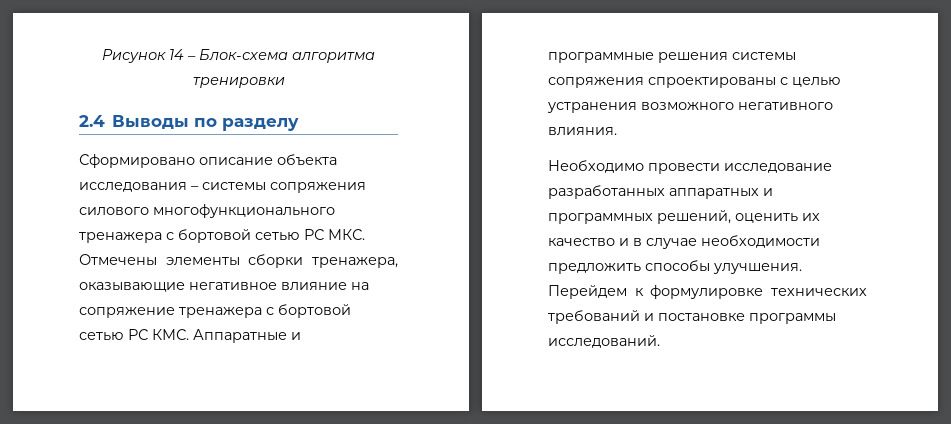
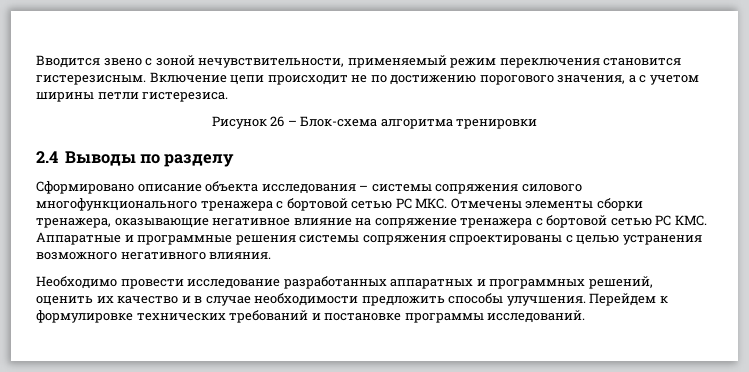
- Рисунок 14 – Блок-схема алгоритма тренировки
+ Вводится звено с зоной нечувствительности, применяемый режим переключения становится гистерезисным. Включение цепи происходит не по достижению порогового значения, а с учетом ширины петли гистерезиса.
+ Рисунок 26 – Блок-схема алгоритма тренировки

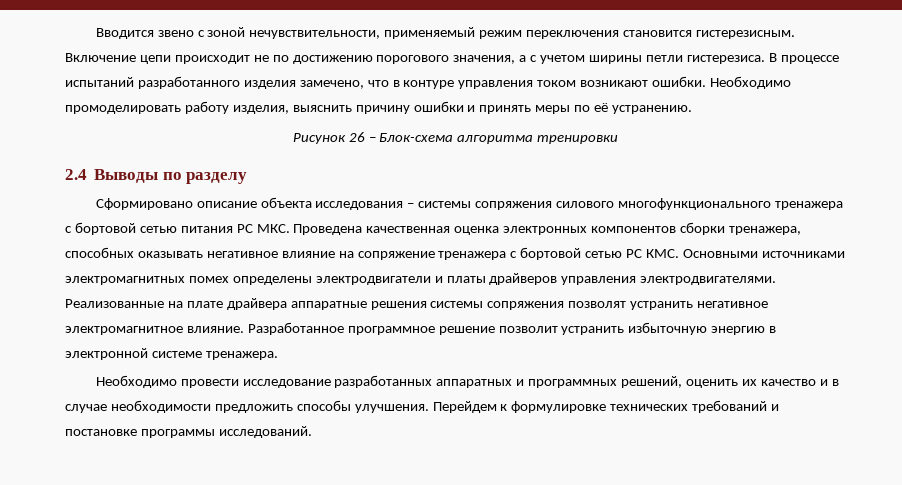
+ В процессе испытаний разработанного изделия замечено, что в контуре управления током возникают ошибки. Необходимо промоделировать работу изделия, выяснить причину ошибки и принять меры по её устранению.
- Сформировано описание объекта исследования – системы сопряжения силового многофункционального тренажера с бортовой сетью РС МКС. Отмечены элементы сборки тренажера, оказывающие негативное влияние на сопряжение тренажера с бортовой сетью РС КМС. Аппаратные и программные решения системы сопряжения спроектированы с целью устранения возможного негативного влияния.
+ Сформировано описание объекта исследования – системы сопряжения силового многофункционального тренажера с бортовой сетью питания РС МКС. Проведена качественная оценка электронных компонентов сборки тренажера, способных оказывать негативное влияние на сопряжение тренажера с бортовой сетью РС КМС. Основными источниками электромагнитных помех определены электродвигатели и платы драйверов управления электродвигателями. Реализованные на плате драйвера аппаратные решения системы сопряжения позволят устранить негативное электромагнитное влияние. Разработанное программное решение позволит устранить избыточную энергию в электронной системе тренажера.

